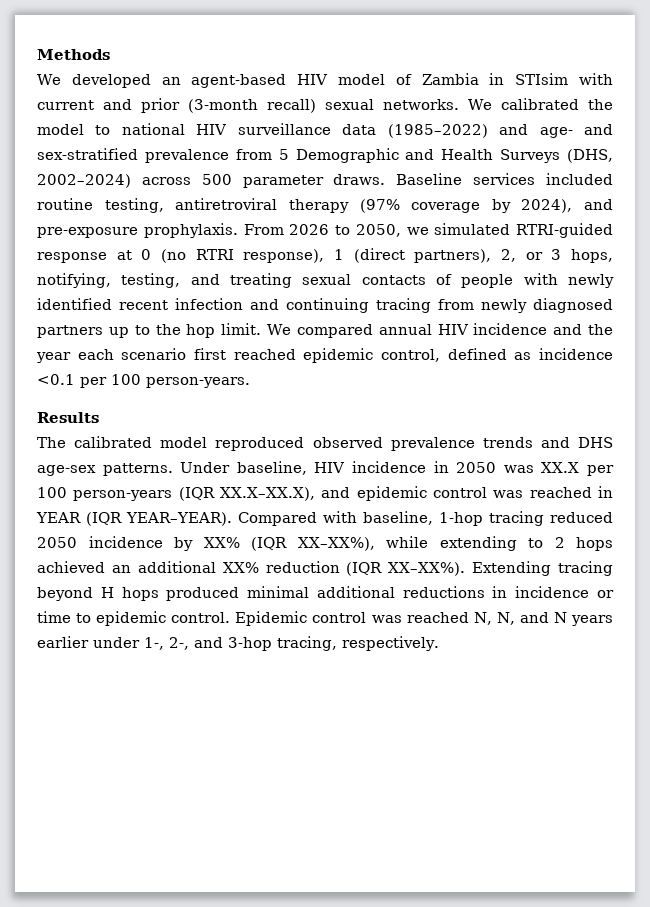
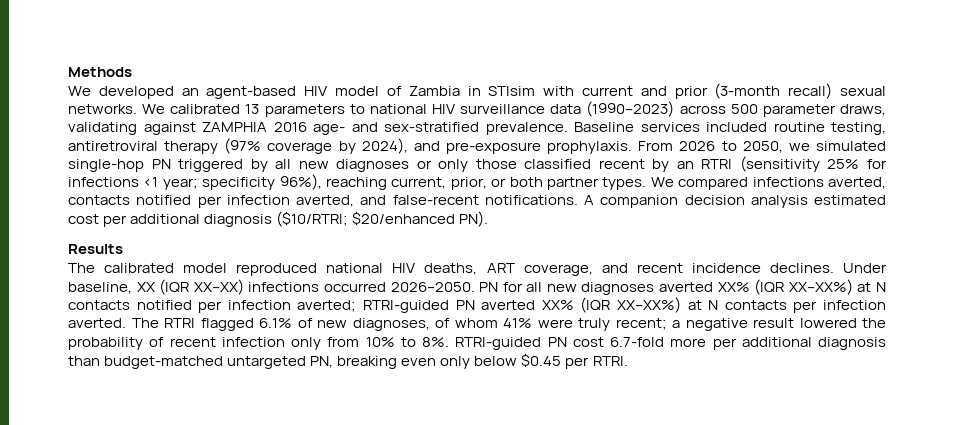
- We calibrated the model to national HIV surveillance data (1985–2022) and age- and sex-stratified prevalence from 5 Demographic and Health Surveys (DHS, 2002–2024) across 500 parameter draws.
+ We calibrated 13 parameters to national HIV surveillance data (1990–2023) across 500 parameter draws, validating against ZAMPHIA 2016 age- and sex-stratified prevalence.
- From 2026 to 2050, we simulated RTRI-guided response at 0 (no RTRI response), 1 (direct partners), 2, or 3 hops, notifying, testing, and treating sexual contacts of people with newly identified recent infection and continuing tracing from newly diagnosed partners up to the hop limit. We compared annual HIV incidence and the year each scenario first reached epidemic control, defined as incidence <0.1 per 100 person-years.
+ From 2026 to 2050, we simulated single-hop PN triggered by all new diagnoses or only those classified recent by an RTRI (sensitivity 25% for infections <1 year; specificity 96%), reaching current, prior, or both partner types. We compared infections averted, contacts notified per infection averted, and false-recent notifications. A companion decision analysis estimated cost per additional diagnosis ($10/RTRI; $20/enhanced PN).
- The calibrated model reproduced observed prevalence trends and DHS age-sex patterns. Under baseline, HIV incidence in 2050 was XX.X per 100 person-years (IQR XX.X–XX.X), and epidemic control was reached in YEAR (IQR YEAR–YEAR). Compared with baseline, 1-hop tracing reduced 2050 incidence by XX% (IQR XX–XX%), while extending to 2 hops achieved an additional XX% reduction (IQR XX–XX%). Extending tracing beyond H hops produced minimal additional reductions in incidence or time to epidemic control. Epidemic control was reached N, N, and N years earlier under 1-, 2-, and 3-hop tracing, respectively.
+ The calibrated model reproduced national HIV deaths, ART coverage, and recent incidence declines. Under baseline, XX (IQR XX–XX) infections occurred 2026–2050. PN for all new diagnoses averted XX% (IQR XX–XX%) at N contacts notified per infection averted; RTRI-guided PN averted XX% (IQR XX–XX%) at N contacts per infection averted. The RTRI flagged 6.1% of new diagnoses, of whom 41% were truly recent; a negative result lowered the probability of recent infection only from 10% to 8%. RTRI-guided PN cost 6.7-fold more per additional diagnosis than budget-matched untargeted PN, breaking even only below $0.45 per RTRI.

